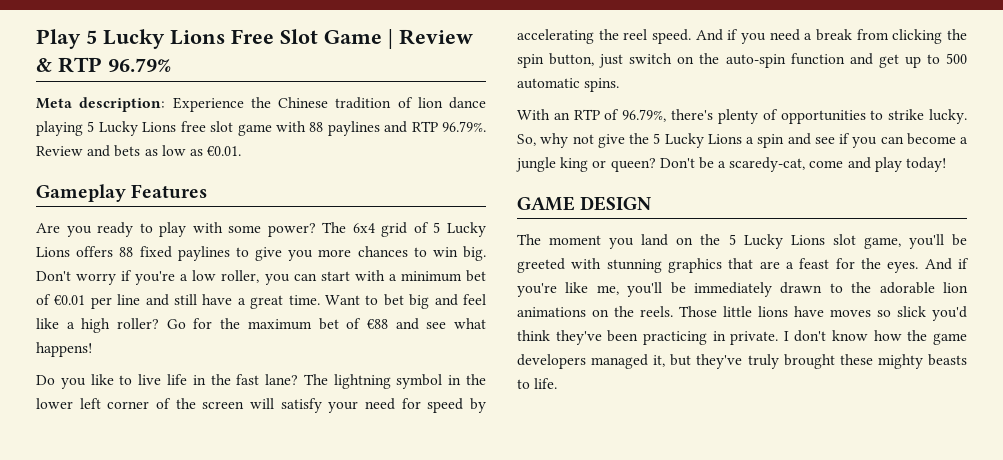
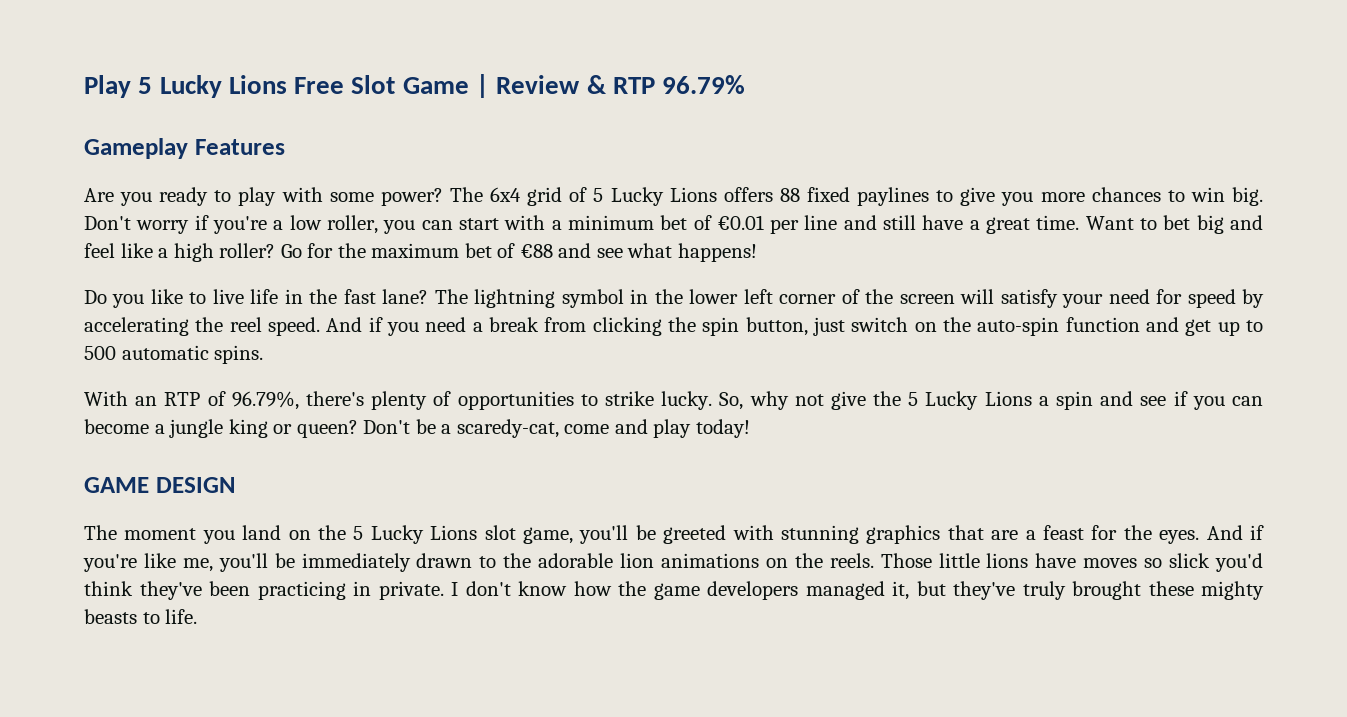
- Meta description: Experience the Chinese tradition of lion dance playing 5 Lucky Lions free slot game with 88 paylines and RTP 96.79%. Review and bets as low as €0.01.

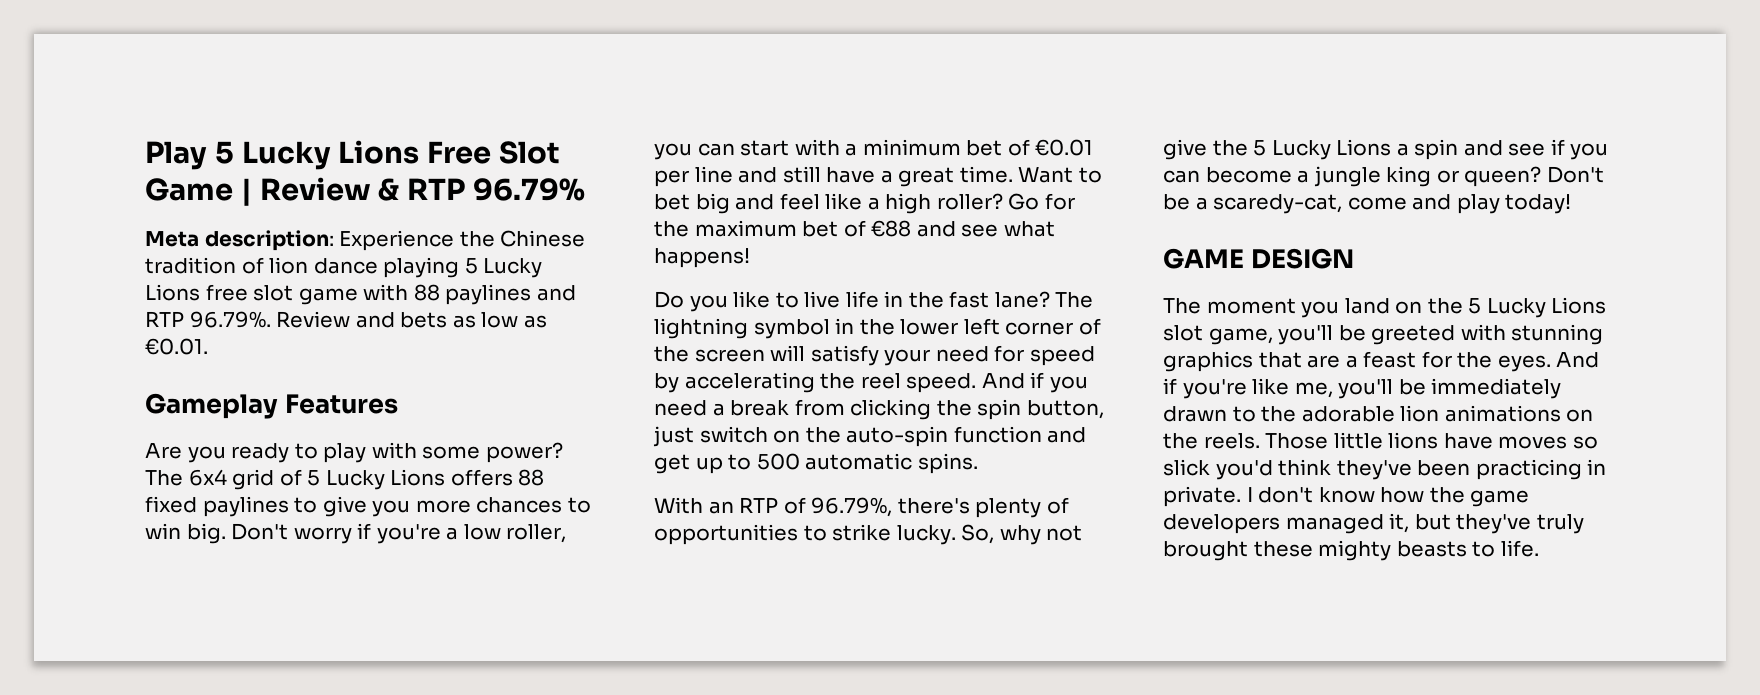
+ Meta description: Experience the Chinese tradition of lion dance playing 5 Lucky Lions free slot game with 88 paylines and RTP 96.79%. Review and bets as low as €0.01.

